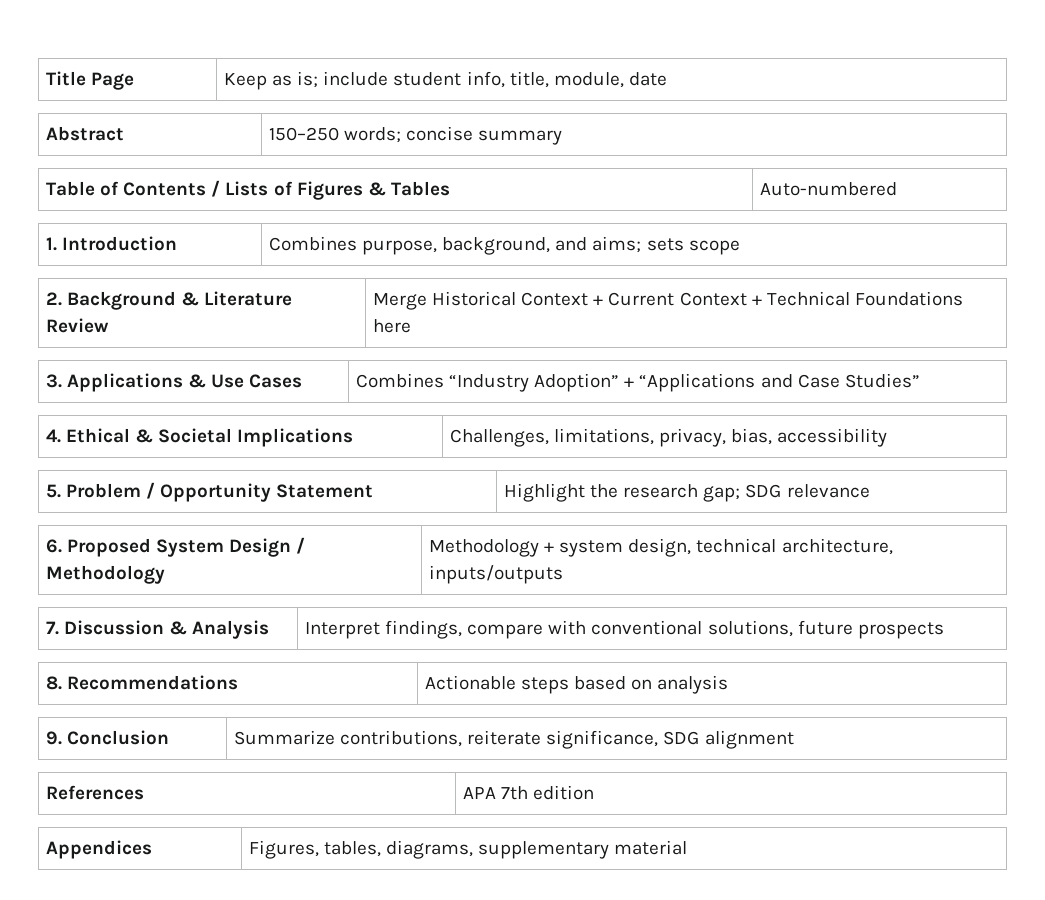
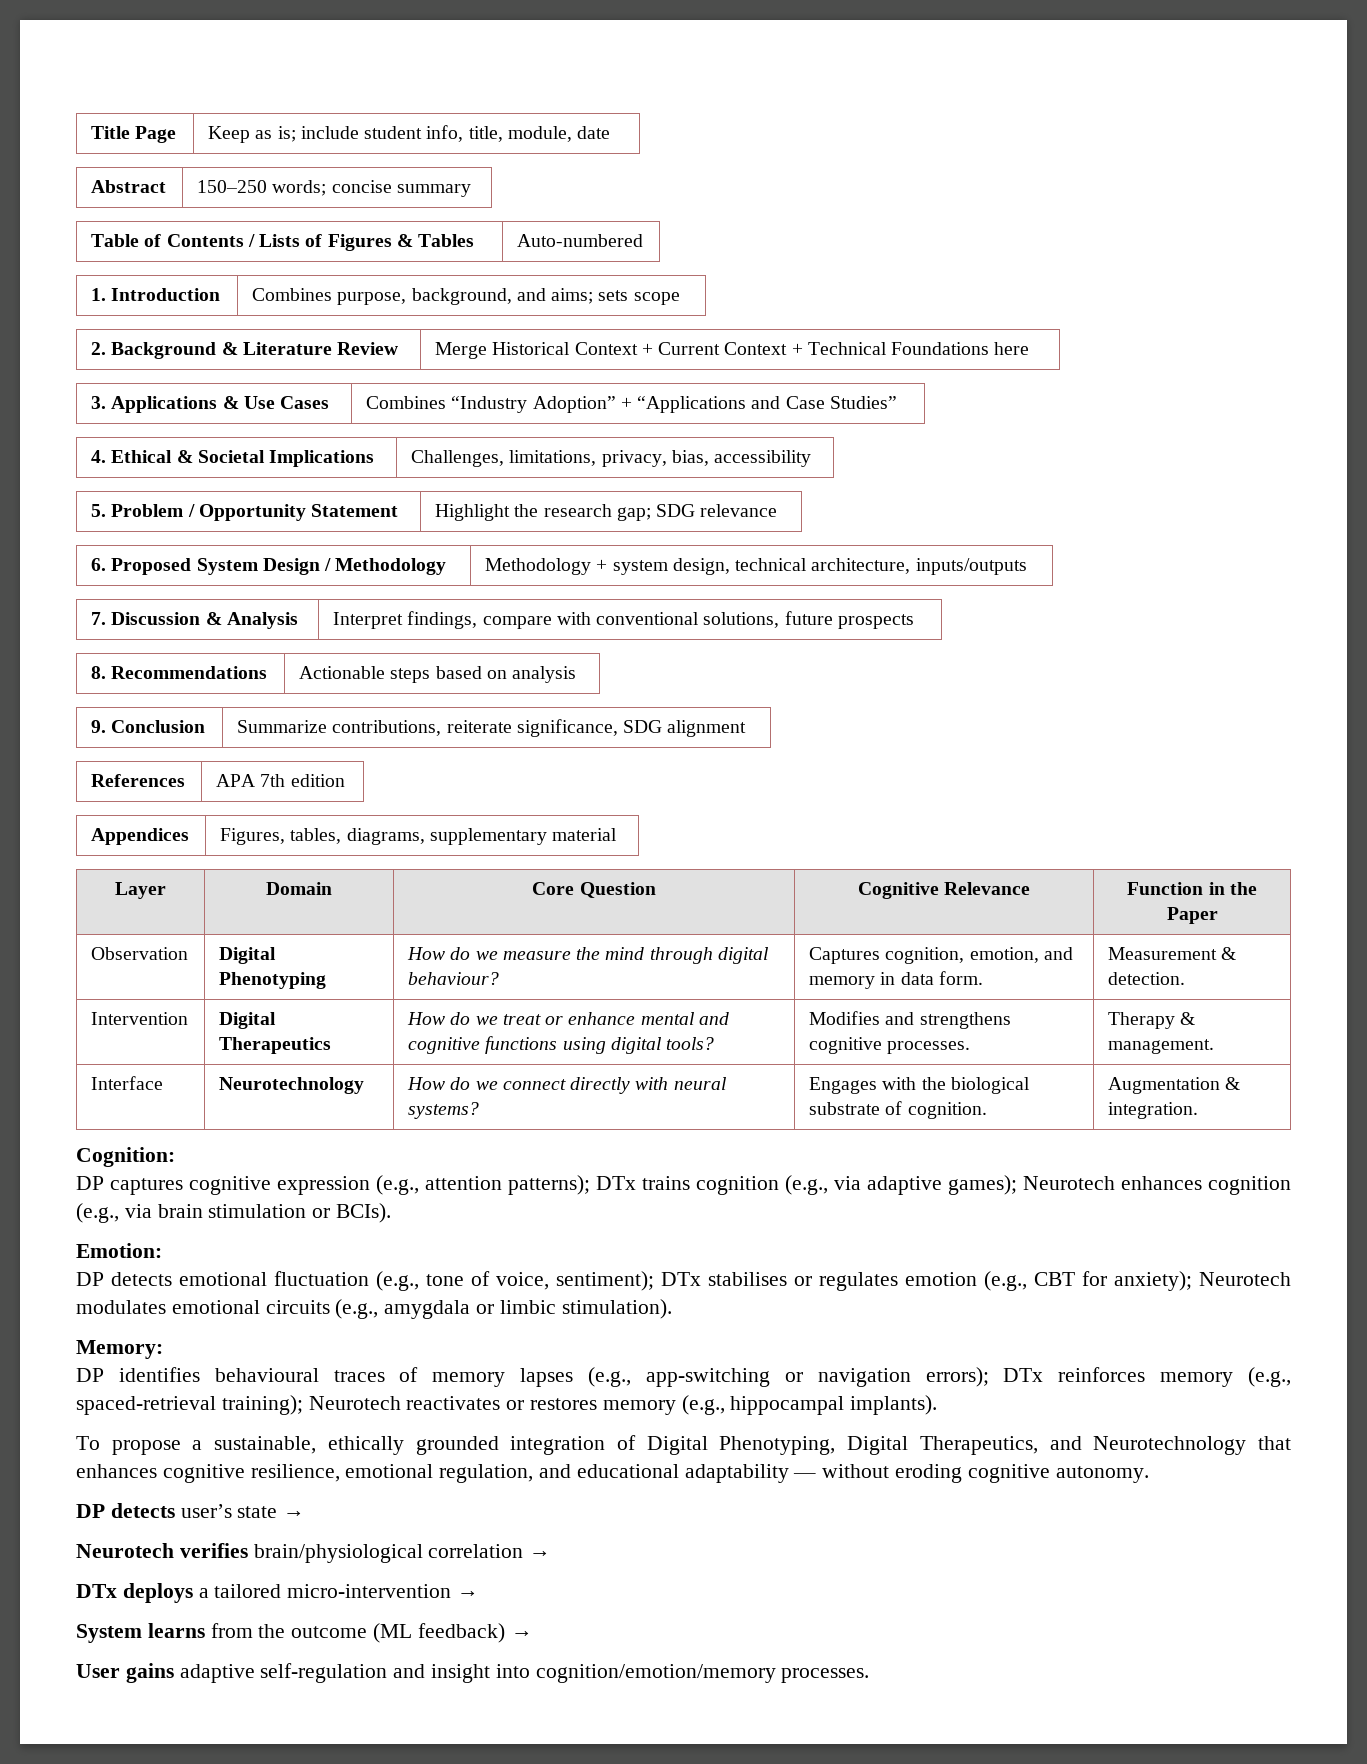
+ Layer | Domain | Core Question | Cognitive Relevance | Function in the Paper
+ Observation | Digital Phenotyping | How do we measure the mind through digital behaviour? | Captures cognition, emotion, and memory in data form. | Measurement & detection.
+ Intervention | Digital Therapeutics | How do we treat or enhance mental and cognitive functions using digital tools? | Modifies and strengthens cognitive processes. | Therapy & management.
+ Interface | Neurotechnology | How do we connect directly with neural systems? | Engages with the biological substrate of cognition. | Augmentation & integration.
+ Cognition:
+ DP captures cognitive expression (e.g., attention patterns); DTx trains cognition (e.g., via adaptive games); Neurotech enhances cognition (e.g., via brain stimulation or BCIs).
+ Emotion:
+ DP detects emotional fluctuation (e.g., tone of voice, sentiment); DTx stabilises or regulates emotion (e.g., CBT for anxiety); Neurotech modulates emotional circuits (e.g., amygdala or limbic stimulation).
+ Memory:
+ DP identifies behavioural traces of memory lapses (e.g., app-switching or navigation errors); DTx reinforces memory (e.g., spaced-retrieval training); Neurotech reactivates or restores memory (e.g., hippocampal implants).
+ To propose a sustainable, ethically grounded integration of Digital Phenotyping, Digital Therapeutics, and Neurotechnology that enhances cognitive resilience, emotional regulation, and educational adaptability — without eroding cognitive autonomy.
+ DP detects user’s state →
+ Neurotech verifies brain/physiological correlation →
+ DTx deploys a tailored micro-intervention →
+ System learns from the outcome (ML feedback) →
+ User gains adaptive self-regulation and insight into cognition/emotion/memory processes.

